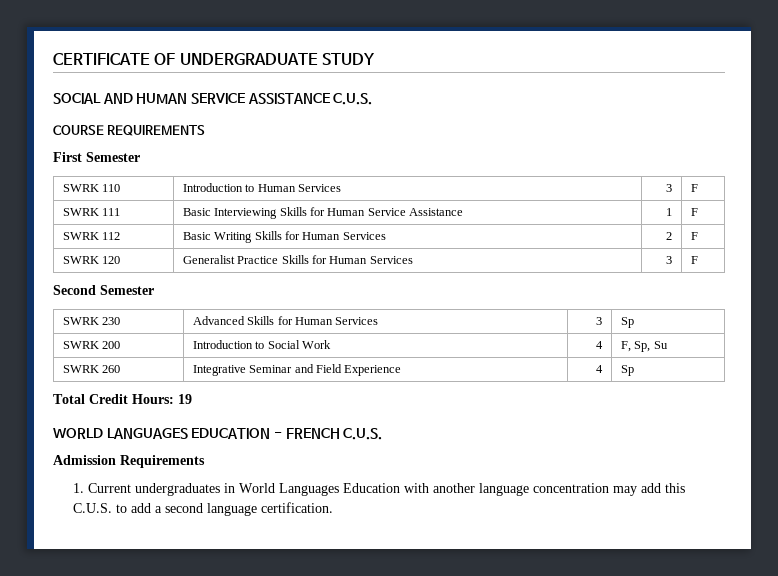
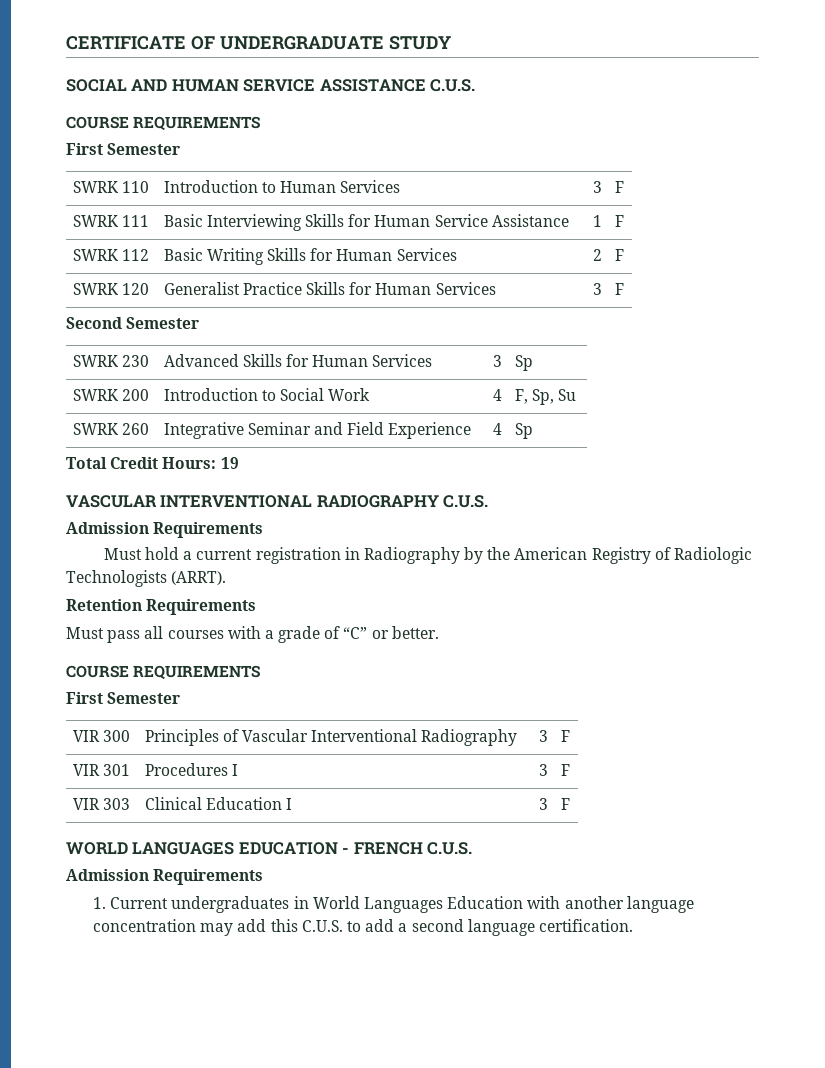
+ VASCULAR INTERVENTIONAL RADIOGRAPHY C.U.S.
+ Admission Requirements
+ Must hold a current registration in Radiography by the American Registry of Radiologic Technologists (ARRT).
+ Retention Requirements
+ Must pass all courses with a grade of “C” or better.
+ COURSE REQUIREMENTS
+ First Semester
+ VIR 300 | Principles of Vascular Interventional Radiography | 3 | F
+ VIR 301 | Procedures I | 3 | F
+ VIR 303 | Clinical Education I | 3 | F

